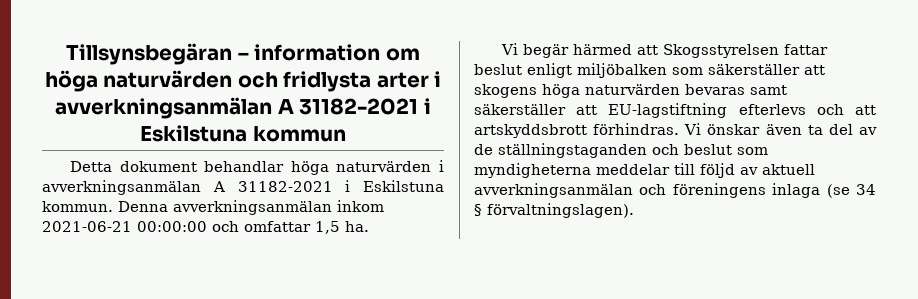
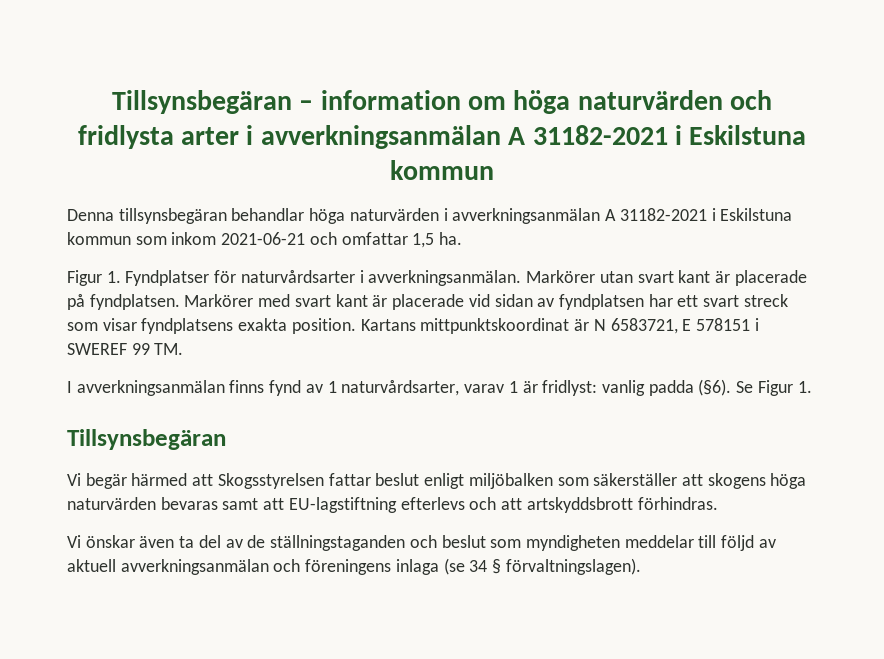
- Detta dokument behandlar höga naturvärden i avverkningsanmälan A 31182-2021 i Eskilstuna kommun. Denna avverkningsanmälan inkom 2021-06-21 00:00:00 och omfattar 1,5 ha.
+ Denna tillsynsbegäran behandlar höga naturvärden i avverkningsanmälan A 31182-2021 i Eskilstuna kommun som inkom 2021-06-21 och omfattar 1,5 ha.
+ Figur 1. Fyndplatser för naturvårdsarter i avverkningsanmälan. Markörer utan svart kant är placerade på fyndplatsen. Markörer med svart kant är placerade vid sidan av fyndplatsen har ett svart streck som visar fyndplatsens exakta position. Kartans mittpunktskoordinat är N 6583721, E 578151 i SWEREF 99 TM.
+ I avverkningsanmälan finns fynd av 1 naturvårdsarter, varav 1 är fridlyst: vanlig padda (§6). Se Figur 1.
+ Tillsynsbegäran
- Vi begär härmed att Skogsstyrelsen fattar beslut enligt miljöbalken som säkerställer att skogens höga naturvärden bevaras samt säkerställer att EU-lagstiftning efterlevs och att artskyddsbrott förhindras. Vi önskar även ta del av de ställningstaganden och beslut som myndigheterna meddelar till följd av aktuell avverkningsanmälan och föreningens inlaga (se 34 § förvaltningslagen).
+ Vi begär härmed att Skogsstyrelsen fattar beslut enligt miljöbalken som säkerställer att skogens höga naturvärden bevaras samt att EU-lagstiftning efterlevs och att artskyddsbrott förhindras.
+ Vi önskar även ta del av de ställningstaganden och beslut som myndigheten meddelar till följd av aktuell avverkningsanmälan och föreningens inlaga (se 34 § förvaltningslagen).

